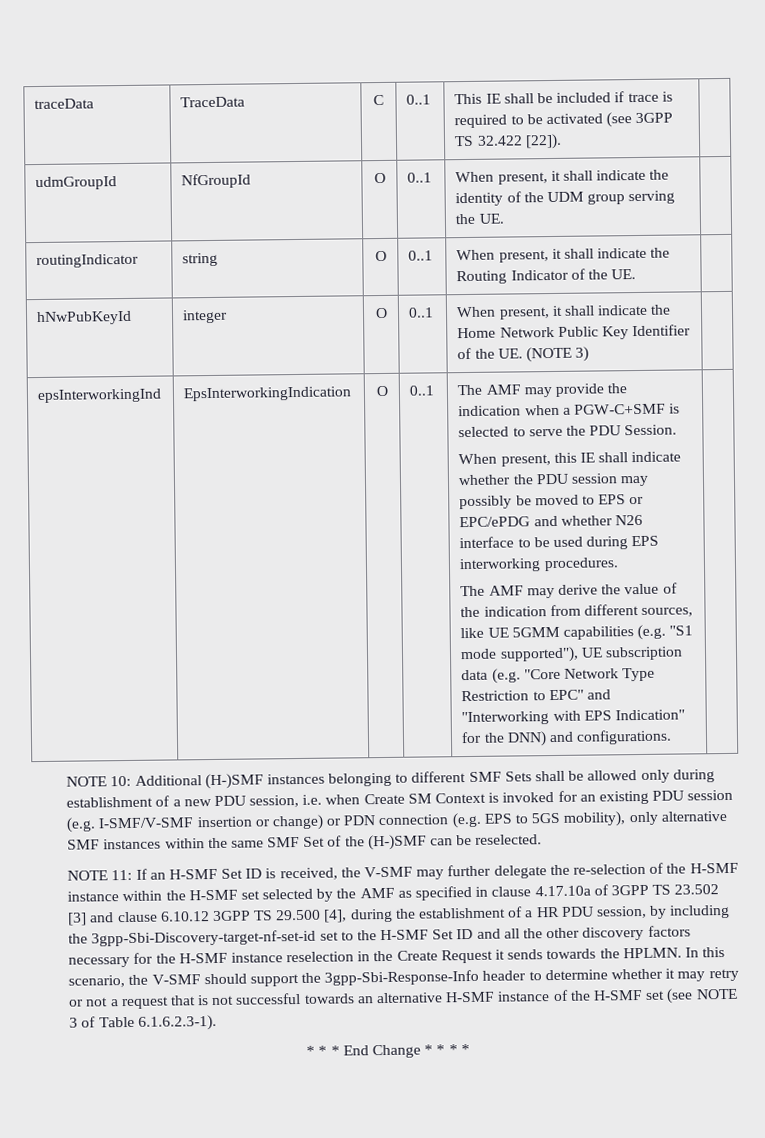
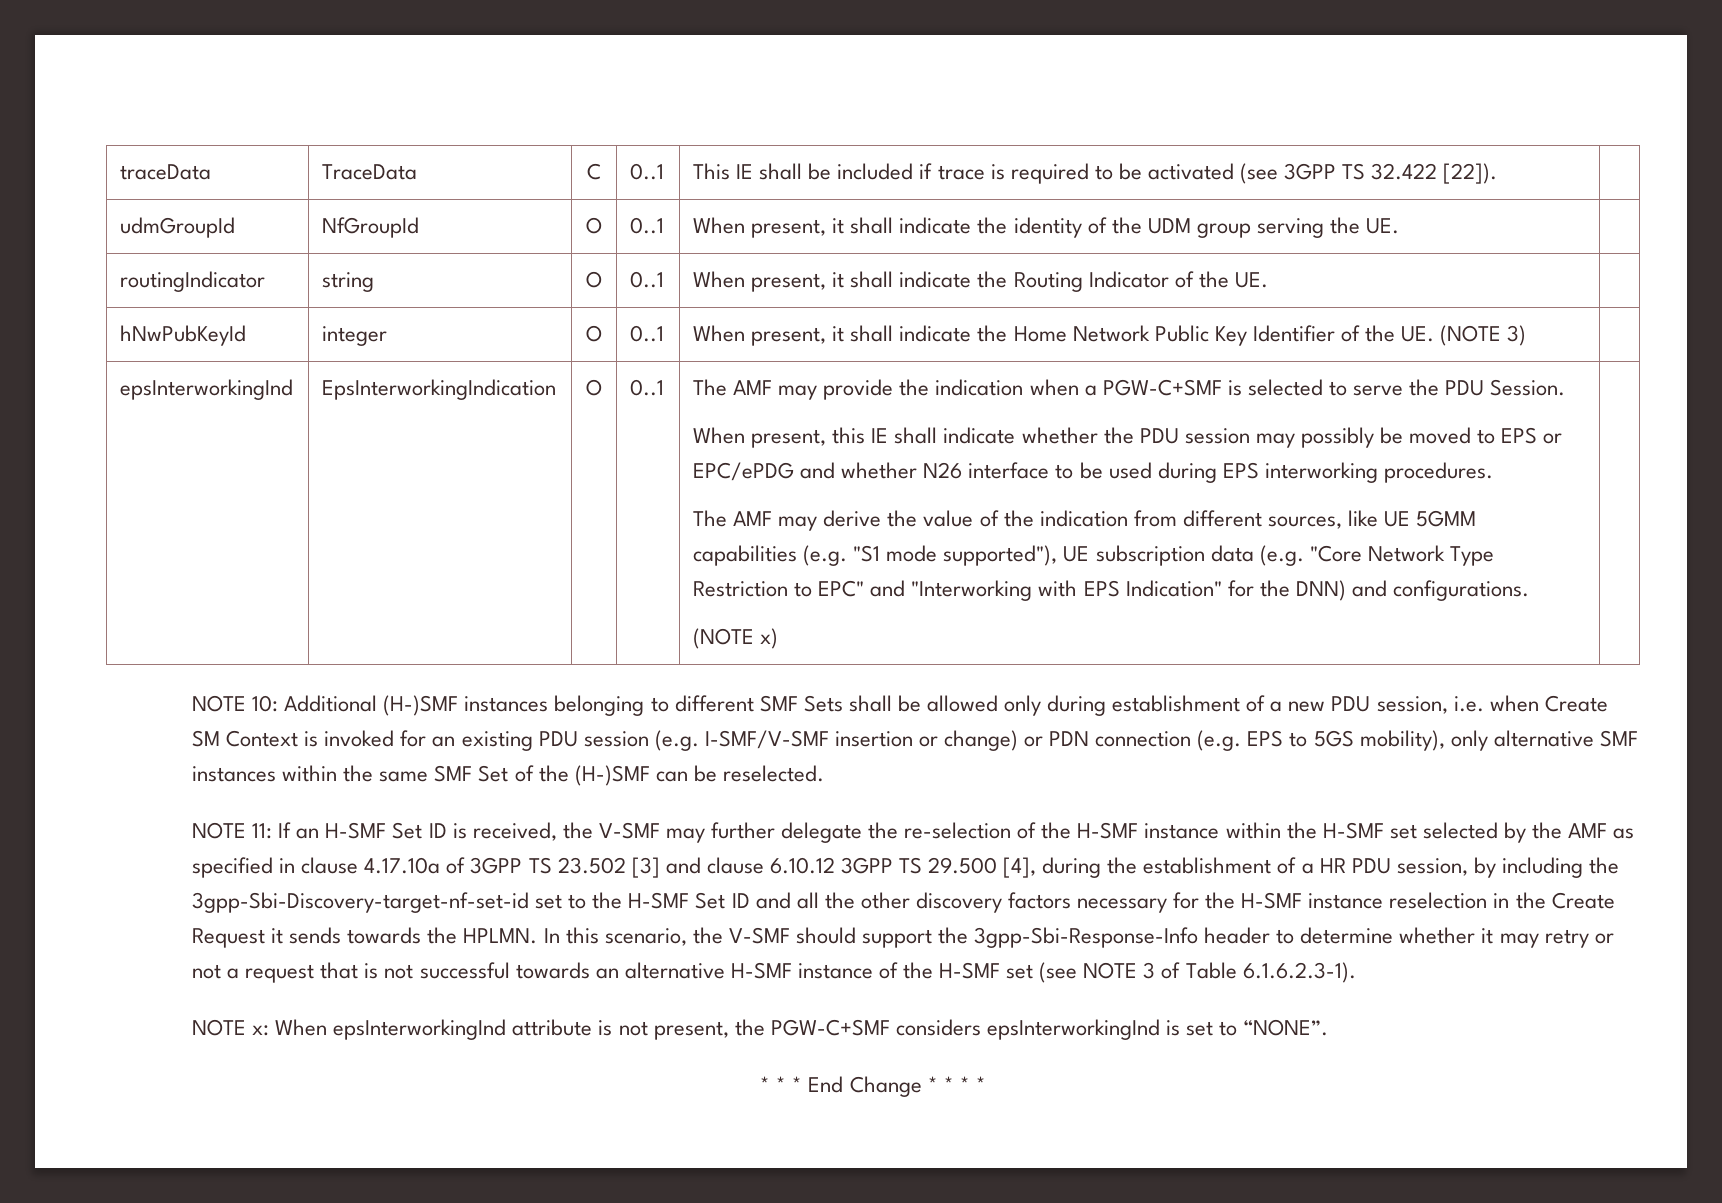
+ (NOTE x)
+ NOTE x: When epsInterworkingInd attribute is not present, the PGW-C+SMF considers epsInterworkingInd is set to “NONE”.

